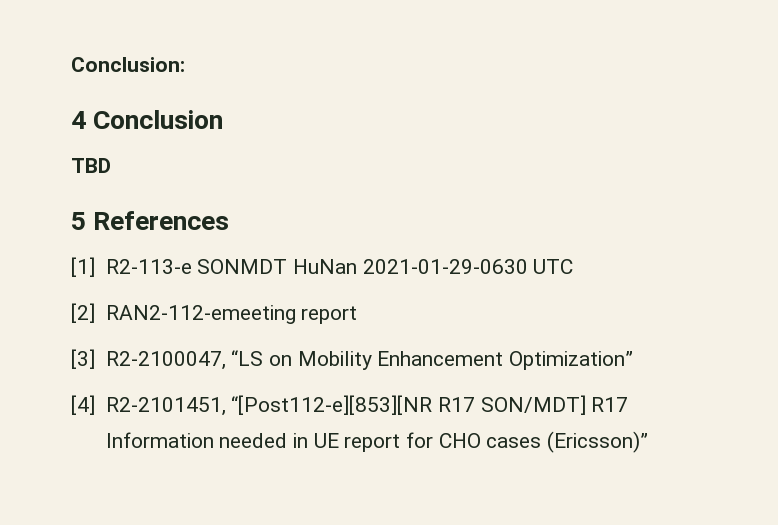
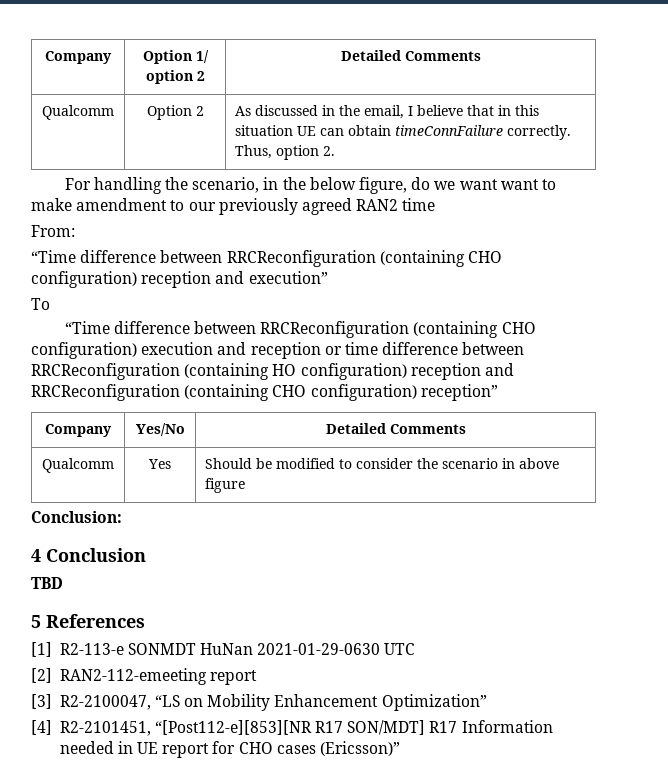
+ Company | Option 1/ option 2 | Detailed Comments
+ Qualcomm | Option 2 | As discussed in the email, I believe that in this situation UE can obtain timeConnFailure correctly. Thus, option 2.
+ For handling the scenario, in the below figure, do we want want to make amendment to our previously agreed RAN2 time
+ From:
+ “Time difference between RRCReconfiguration (containing CHO configuration) reception and execution”
+ To
+ “Time difference between RRCReconfiguration (containing CHO configuration) execution and reception or time difference between RRCReconfiguration (containing HO configuration) reception and RRCReconfiguration (containing CHO configuration) reception”
+ Company | Yes/No | Detailed Comments
+ Qualcomm | Yes | Should be modified to consider the scenario in above figure

